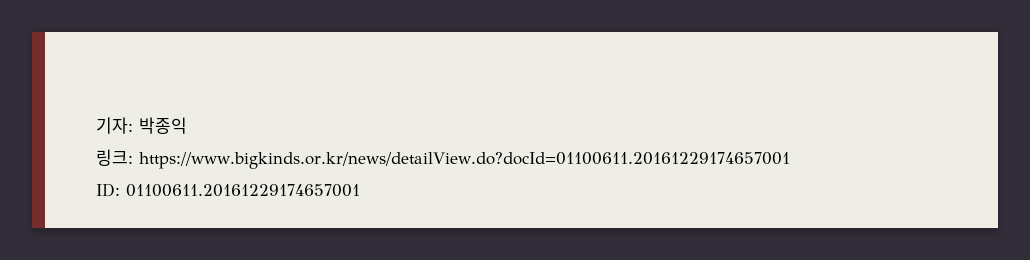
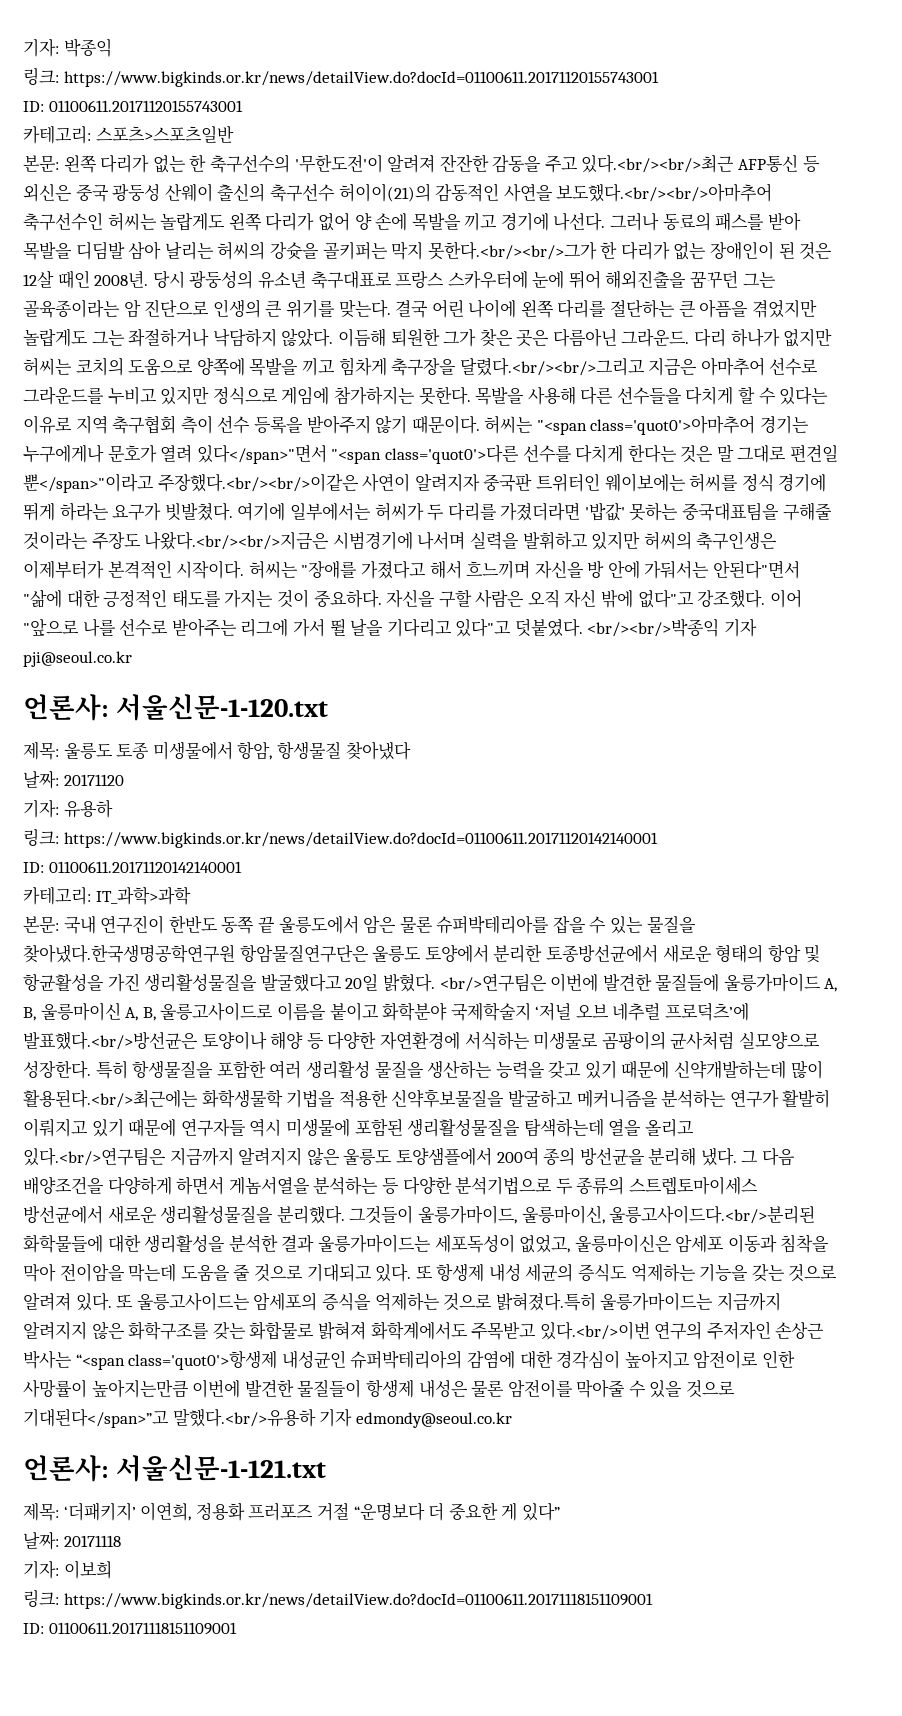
- 링크: https://www.bigkinds.or.kr/news/detailView.do?docId=01100611.20161229174657001
- ID: 01100611.20161229174657001
+ 링크: https://www.bigkinds.or.kr/news/detailView.do?docId=01100611.20171120155743001
+ ID: 01100611.20171120155743001
+ 카테고리: 스포츠>스포츠일반
+ 본문: 왼쪽 다리가 없는 한 축구선수의 '무한도전'이 알려져 잔잔한 감동을 주고 있다.<br/><br/>최근 AFP통신 등 외신은 중국 광둥성 산웨이 출신의 축구선수 허이이(21)의 감동적인 사연을 보도했다.<br/><br/>아마추어 축구선수인 허씨는 놀랍게도 왼쪽 다리가 없어 양 손에 목발을 끼고 경기에 나선다. 그러나 동료의 패스를 받아 목발을 디딤발 삼아 날리는 허씨의 강슛을 골키퍼는 막지 못한다.<br/><br/>그가 한 다리가 없는 장애인이 된 것은 12살 때인 2008년. 당시 광둥성의 유소년 축구대표로 프랑스 스카우터에 눈에 뛰어 해외진출을 꿈꾸던 그는 골육종이라는 암 진단으로 인생의 큰 위기를 맞는다. 결국 어린 나이에 왼쪽 다리를 절단하는 큰 아픔을 겪었지만 놀랍게도 그는 좌절하거나 낙담하지 않았다. 이듬해 퇴원한 그가 찾은 곳은 다름아닌 그라운드. 다리 하나가 없지만 허씨는 코치의 도움으로 양쪽에 목발을 끼고 힘차게 축구장을 달렸다.<br/><br/>그리고 지금은 아마추어 선수로 그라운드를 누비고 있지만 정식으로 게임에 참가하지는 못한다. 목발을 사용해 다른 선수들을 다치게 할 수 있다는 이유로 지역 축구협회 측이 선수 등록을 받아주지 않기 때문이다. 허씨는 "<span class='quot0'>아마추어 경기는 누구에게나 문호가 열려 있다</span>"면서 "<span class='quot0'>다른 선수를 다치게 한다는 것은 말 그대로 편견일 뿐</span>"이라고 주장했다.<br/><br/>이같은 사연이 알려지자 중국판 트위터인 웨이보에는 허씨를 정식 경기에 뛰게 하라는 요구가 빗발쳤다. 여기에 일부에서는 허씨가 두 다리를 가졌더라면 '밥값' 못하는 중국대표팀을 구해줄 것이라는 주장도 나왔다.<br/><br/>지금은 시범경기에 나서며 실력을 발휘하고 있지만 허씨의 축구인생은 이제부터가 본격적인 시작이다. 허씨는 "장애를 가졌다고 해서 흐느끼며 자신을 방 안에 가둬서는 안된다"면서 "삶에 대한 긍정적인 태도를 가지는 것이 중요하다. 자신을 구할 사람은 오직 자신 밖에 없다"고 강조했다. 이어 "앞으로 나를 선수로 받아주는 리그에 가서 뛸 날을 기다리고 있다"고 덧붙였다. <br/><br/>박종익 기자 pji@seoul.co.kr
+ 언론사: 서울신문-1-120.txt
+ 제목: 울릉도 토종 미생물에서 항암, 항생물질 찾아냈다
+ 날짜: 20171120
+ 기자: 유용하
+ 링크: https://www.bigkinds.or.kr/news/detailView.do?docId=01100611.20171120142140001
+ ID: 01100611.20171120142140001
+ 카테고리: IT_과학>과학
+ 본문: 국내 연구진이 한반도 동쪽 끝 울릉도에서 암은 물론 슈퍼박테리아를 잡을 수 있는 물질을 찾아냈다.한국생명공학연구원 항암물질연구단은 울릉도 토양에서 분리한 토종방선균에서 새로운 형태의 항암 및 항균활성을 가진 생리활성물질을 발굴했다고 20일 밝혔다. <br/>연구팀은 이번에 발견한 물질들에 울릉가마이드 A, B, 울릉마이신 A, B, 울릉고사이드로 이름을 붙이고 화학분야 국제학술지 ‘저널 오브 네추럴 프로덕츠’에 발표했다.<br/>방선균은 토양이나 해양 등 다양한 자연환경에 서식하는 미생물로 곰팡이의 균사처럼 실모양으로 성장한다. 특히 항생물질을 포함한 여러 생리활성 물질을 생산하는 능력을 갖고 있기 때문에 신약개발하는데 많이 활용된다.<br/>최근에는 화학생물학 기법을 적용한 신약후보물질을 발굴하고 메커니즘을 분석하는 연구가 활발히 이뤄지고 있기 때문에 연구자들 역시 미생물에 포함된 생리활성물질을 탐색하는데 열을 올리고 있다.<br/>연구팀은 지금까지 알려지지 않은 울릉도 토양샘플에서 200여 종의 방선균을 분리해 냈다. 그 다음 배양조건을 다양하게 하면서 게놈서열을 분석하는 등 다양한 분석기법으로 두 종류의 스트렙토마이세스 방선균에서 새로운 생리활성물질을 분리했다. 그것들이 울릉가마이드, 울릉마이신, 울릉고사이드다.<br/>분리된 화학물들에 대한 생리활성을 분석한 결과 울릉가마이드는 세포독성이 없었고, 울릉마이신은 암세포 이동과 침착을 막아 전이암을 막는데 도움을 줄 것으로 기대되고 있다. 또 항생제 내성 세균의 증식도 억제하는 기능을 갖는 것으로 알려져 있다. 또 울릉고사이드는 암세포의 증식을 억제하는 것으로 밝혀졌다.특히 울릉가마이드는 지금까지 알려지지 않은 화학구조를 갖는 화합물로 밝혀져 화학계에서도 주목받고 있다.<br/>이번 연구의 주저자인 손상근 박사는 “<span class='quot0'>항생제 내성균인 슈퍼박테리아의 감염에 대한 경각심이 높아지고 암전이로 인한 사망률이 높아지는만큼 이번에 발견한 물질들이 항생제 내성은 물론 암전이를 막아줄 수 있을 것으로 기대된다</span>”고 말했다.<br/>유용하 기자 edmondy@seoul.co.kr
+ 언론사: 서울신문-1-121.txt
+ 제목: ‘더패키지’ 이연희, 정용화 프러포즈 거절 “운명보다 더 중요한 게 있다”
+ 날짜: 20171118
+ 기자: 이보희
+ 링크: https://www.bigkinds.or.kr/news/detailView.do?docId=01100611.20171118151109001
+ ID: 01100611.20171118151109001

